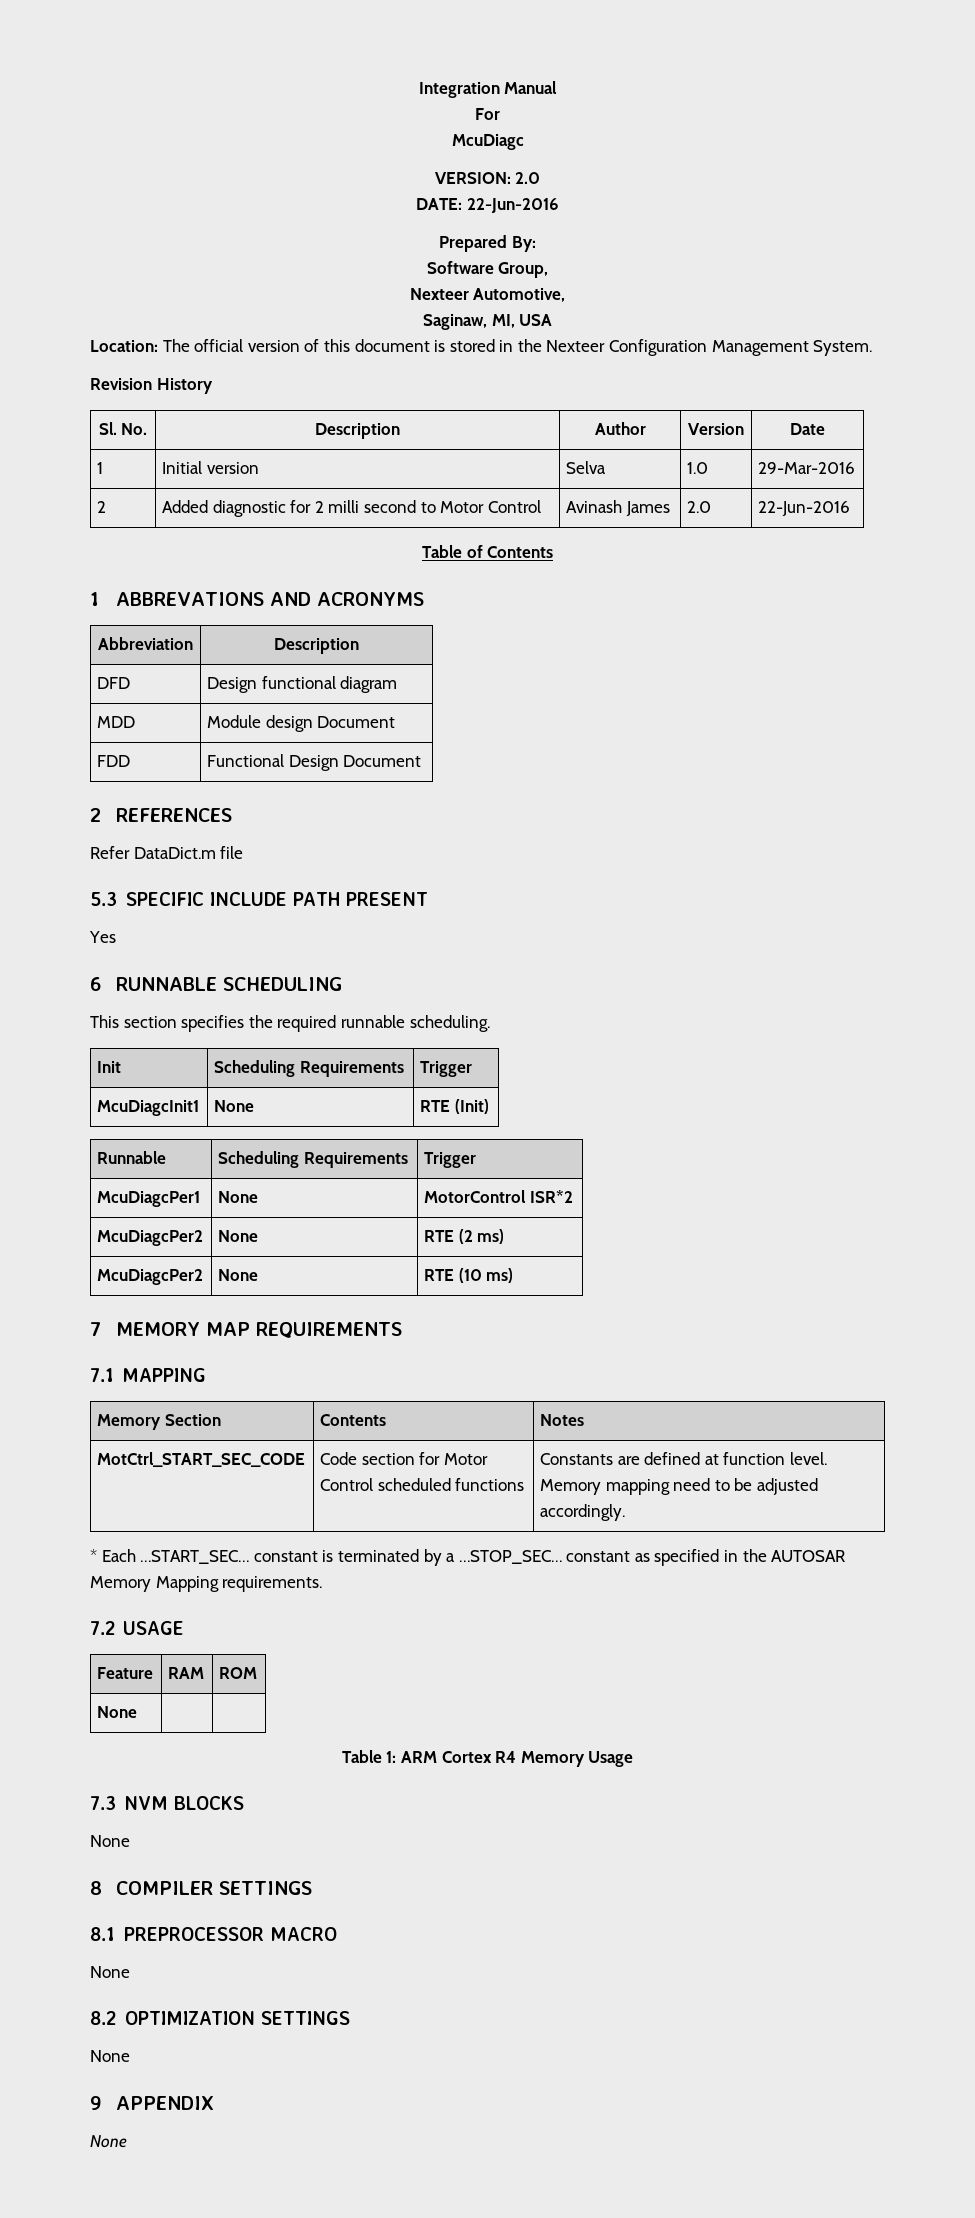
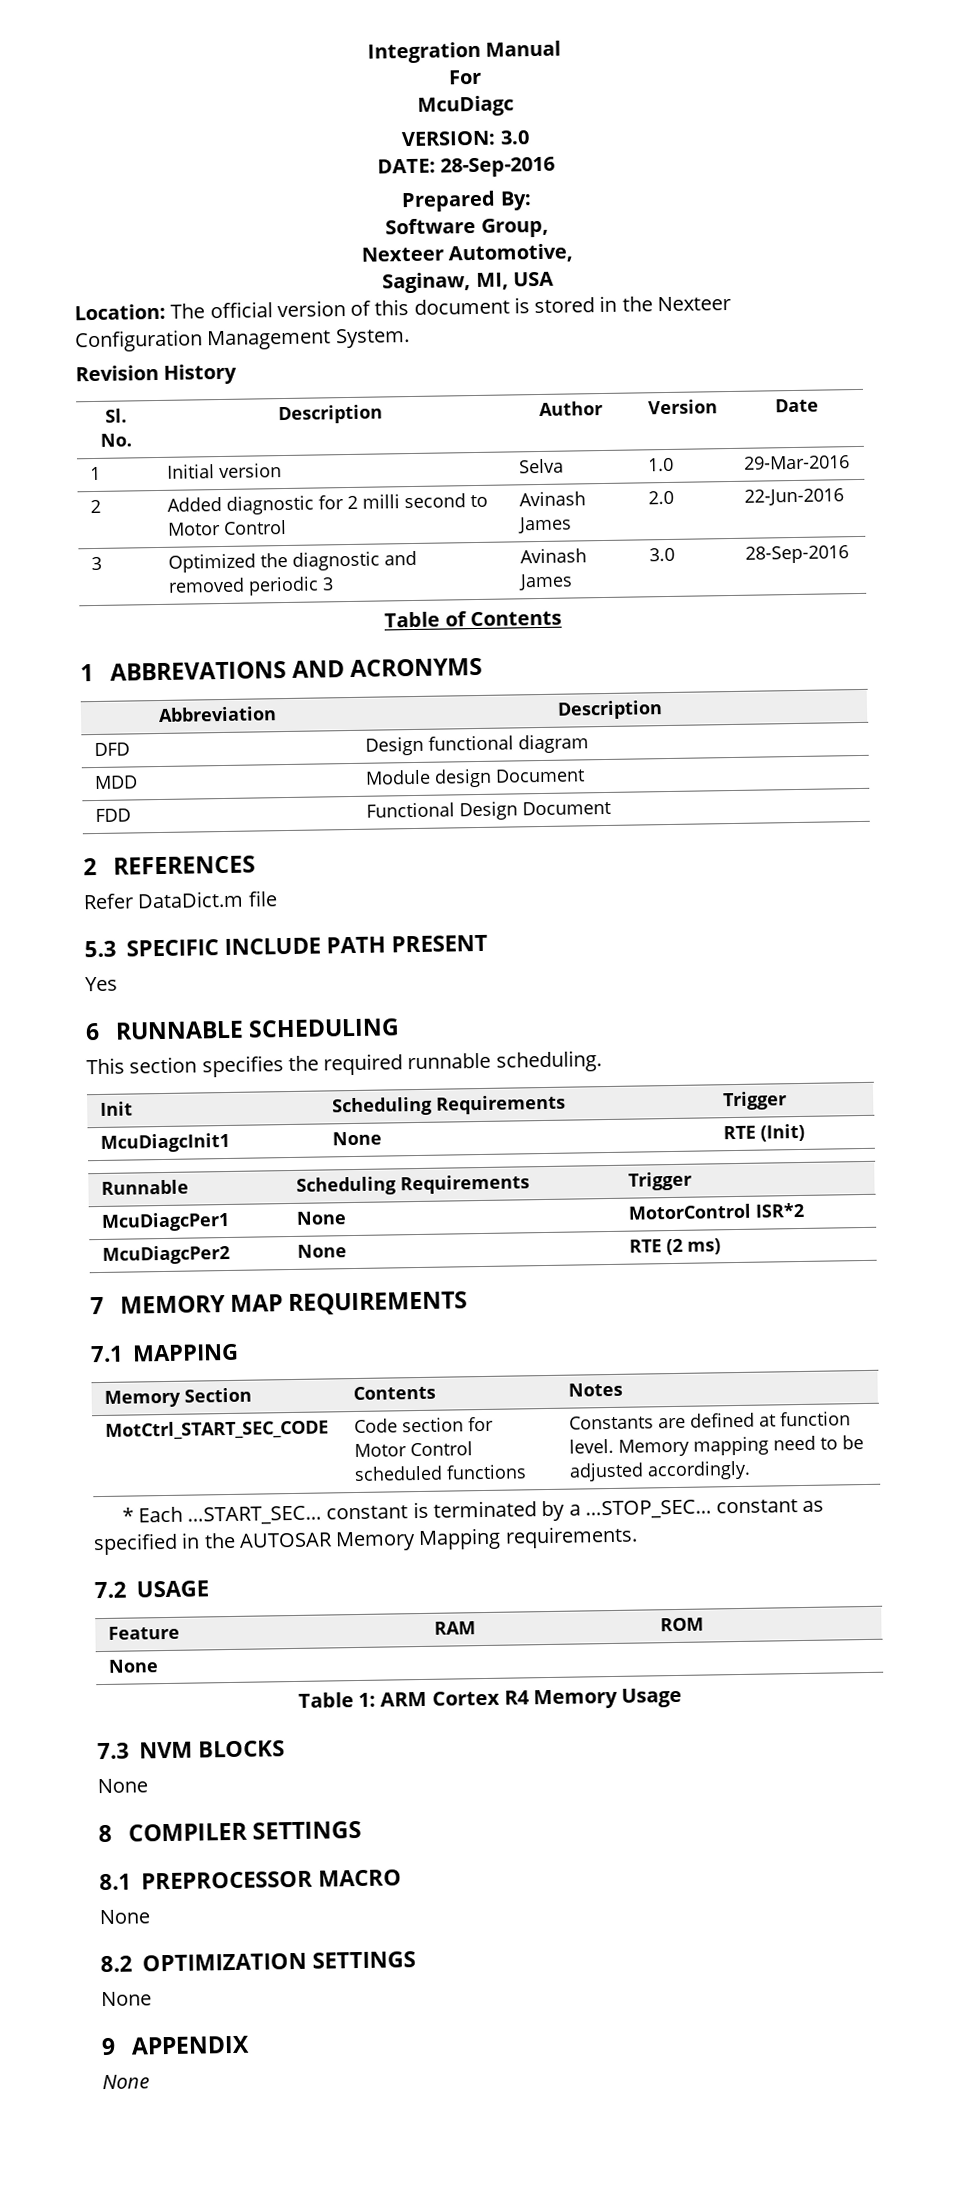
- VERSION: 2.0
+ VERSION: 3.0
- DATE: 22-Jun-2016
+ DATE: 28-Sep-2016
+ 3 | Optimized the diagnostic and removed periodic 3 | Avinash James | 3.0 | 28-Sep-2016
- McuDiagcPer2 | None | RTE (10 ms)

